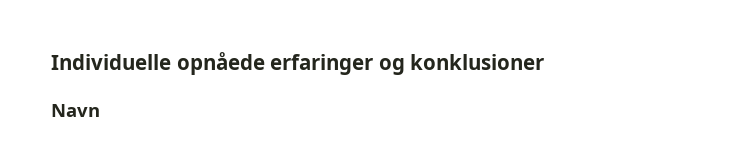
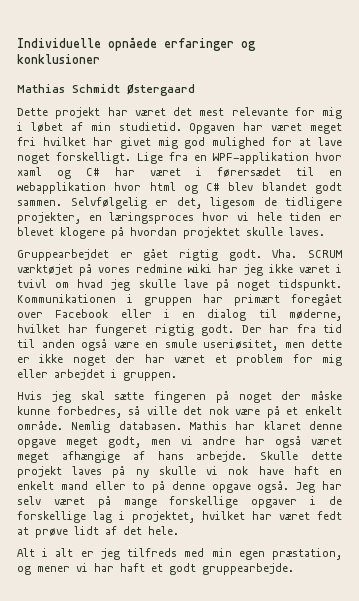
- Navn
+ Mathias Schmidt Østergaard
+ Dette projekt har været det mest relevante for mig i løbet af min studietid. Opgaven har været meget fri hvilket har givet mig god mulighed for at lave noget forskelligt. Lige fra en WPF-applikation hvor xaml og C# har været i førersædet til en webapplikation hvor html og C# blev blandet godt sammen. Selvfølgelig er det, ligesom de tidligere projekter, en læringsproces hvor vi hele tiden er blevet klogere på hvordan projektet skulle laves.
+ Gruppearbejdet er gået rigtig godt. Vha. SCRUM værktøjet på vores redmine wiki har jeg ikke været i tvivl om hvad jeg skulle lave på noget tidspunkt. Kommunikationen i gruppen har primært foregået over Facebook eller i en dialog til møderne, hvilket har fungeret rigtig godt. Der har fra tid til anden også være en smule useriøsitet, men dette er ikke noget der har været et problem for mig eller arbejdet i gruppen.
+ Hvis jeg skal sætte fingeren på noget der måske kunne forbedres, så ville det nok være på et enkelt område. Nemlig databasen. Mathis har klaret denne opgave meget godt, men vi andre har også været meget afhængige af hans arbejde. Skulle dette projekt laves på ny skulle vi nok have haft en enkelt mand eller to på denne opgave også. Jeg har selv været på mange forskellige opgaver i de forskellige lag i projektet, hvilket har været fedt at prøve lidt af det hele.
+ Alt i alt er jeg tilfreds med min egen præstation, og mener vi har haft et godt gruppearbejde.

